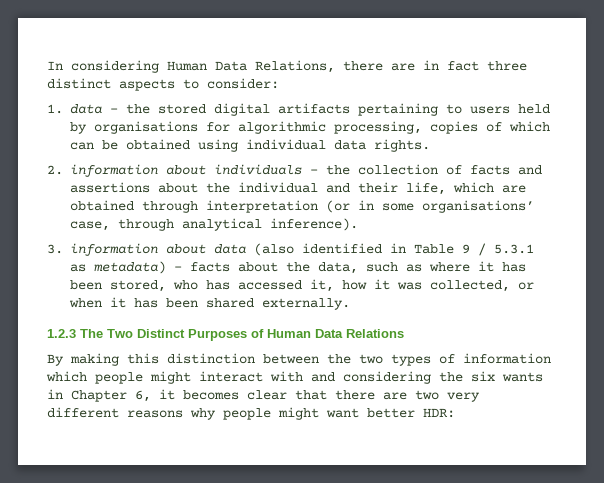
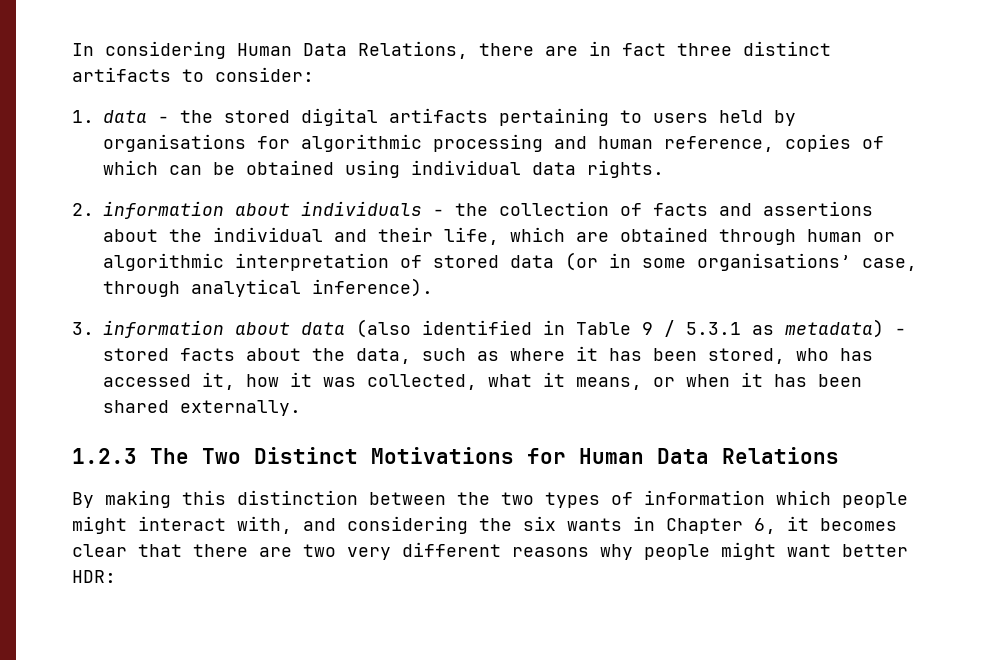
- In considering Human Data Relations, there are in fact three distinct aspects to consider:
+ In considering Human Data Relations, there are in fact three distinct artifacts to consider:
- 1. data - the stored digital artifacts pertaining to users held by organisations for algorithmic processing, copies of which can be obtained using individual data rights.
+ 1. data - the stored digital artifacts pertaining to users held by organisations for algorithmic processing and human reference, copies of which can be obtained using individual data rights.
- 2. information about individuals - the collection of facts and assertions about the individual and their life, which are obtained through interpretation (or in some organisations’ case, through analytical inference).
+ 2. information about individuals - the collection of facts and assertions about the individual and their life, which are obtained through human or algorithmic interpretation of stored data (or in some organisations’ case, through analytical inference).
- 3. information about data (also identified in Table 9 / 5.3.1 as metadata) - facts about the data, such as where it has been stored, who has accessed it, how it was collected, or when it has been shared externally.
+ 3. information about data (also identified in Table 9 / 5.3.1 as metadata) - stored facts about the data, such as where it has been stored, who has accessed it, how it was collected, what it means, or when it has been shared externally.
- 1.2.3 The Two Distinct Purposes of Human Data Relations
+ 1.2.3 The Two Distinct Motivations for Human Data Relations
- By making this distinction between the two types of information which people might interact with and considering the six wants in Chapter 6, it becomes clear that there are two very different reasons why people might want better HDR:
+ By making this distinction between the two types of information which people might interact with, and considering the six wants in Chapter 6, it becomes clear that there are two very different reasons why people might want better HDR:

